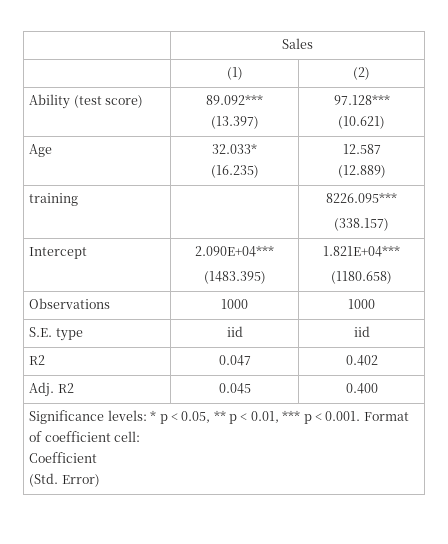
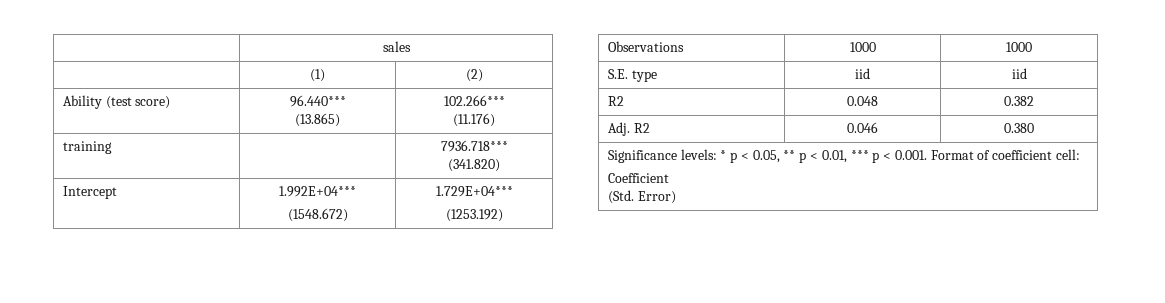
- | Sales
+ | sales
- Ability (test score) | 89.092***
- (13.397) | 97.128***
- (10.621)
- Age | 32.033*
- (16.235) | 12.587
- (12.889)
+ Ability (test score) | 96.440***
+ (13.865) | 102.266***
+ (11.176)
- training | | 8226.095***
- (338.157)
+ training | | 7936.718***
+ (341.820)
- Intercept | 2.090E+04***
- (1483.395) | 1.821E+04***
- (1180.658)
+ Intercept | 1.992E+04***
+ (1548.672) | 1.729E+04***
+ (1253.192)
- R2 | 0.047 | 0.402
+ R2 | 0.048 | 0.382
- Adj. R2 | 0.045 | 0.400
+ Adj. R2 | 0.046 | 0.380

